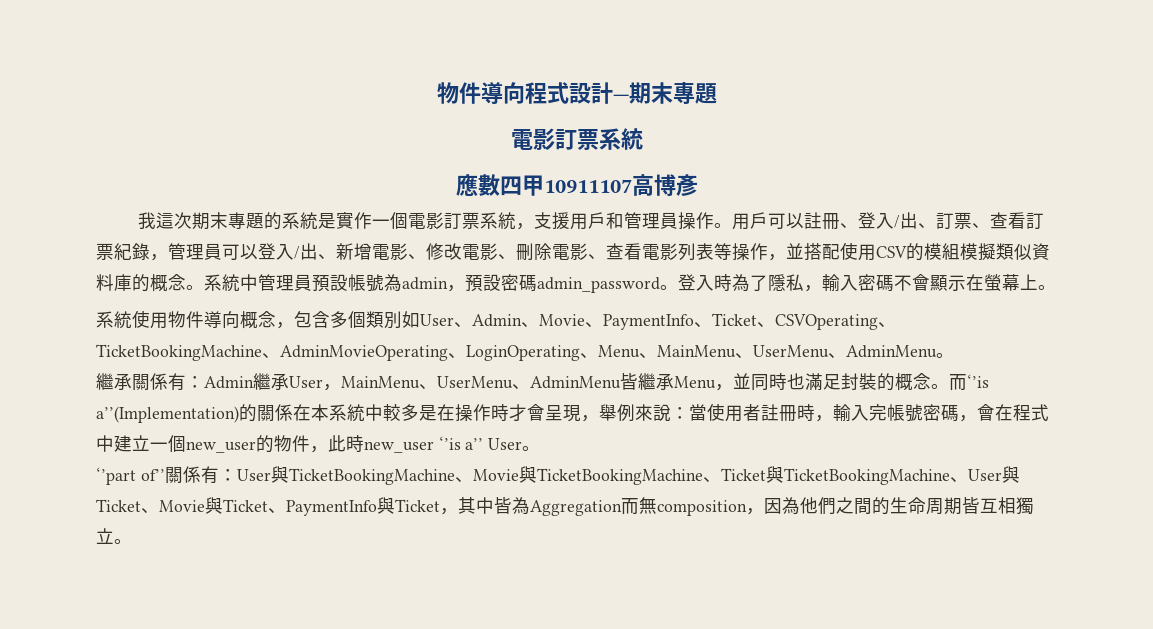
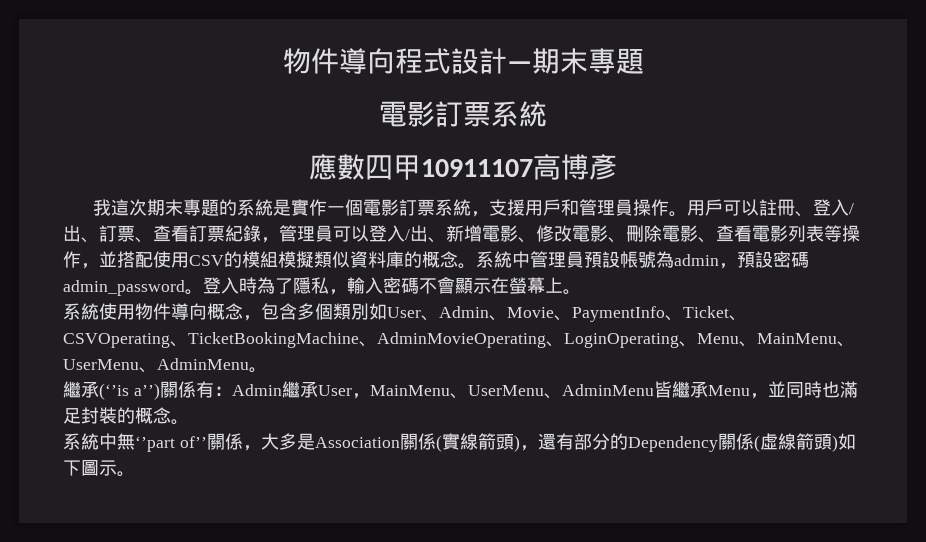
- 繼承關係有：Admin繼承User，MainMenu、UserMenu、AdminMenu皆繼承Menu，並同時也滿足封裝的概念。而‘’is a’’(Implementation)的關係在本系統中較多是在操作時才會呈現，舉例來說：當使用者註冊時，輸入完帳號密碼，會在程式中建立一個new_user的物件，此時new_user ‘’is a’’ User。
- ‘’part of’’關係有：User與TicketBookingMachine、Movie與TicketBookingMachine、Ticket與TicketBookingMachine、User與Ticket、Movie與Ticket、PaymentInfo與Ticket，其中皆為Aggregation而無composition，因為他們之間的生命周期皆互相獨立。
+ 繼承(‘’is a’’)關係有：Admin繼承User，MainMenu、UserMenu、AdminMenu皆繼承Menu，並同時也滿足封裝的概念。
+ 系統中無‘’part of’’關係，大多是Association關係(實線箭頭)，還有部分的Dependency關係(虛線箭頭)如下圖示。

